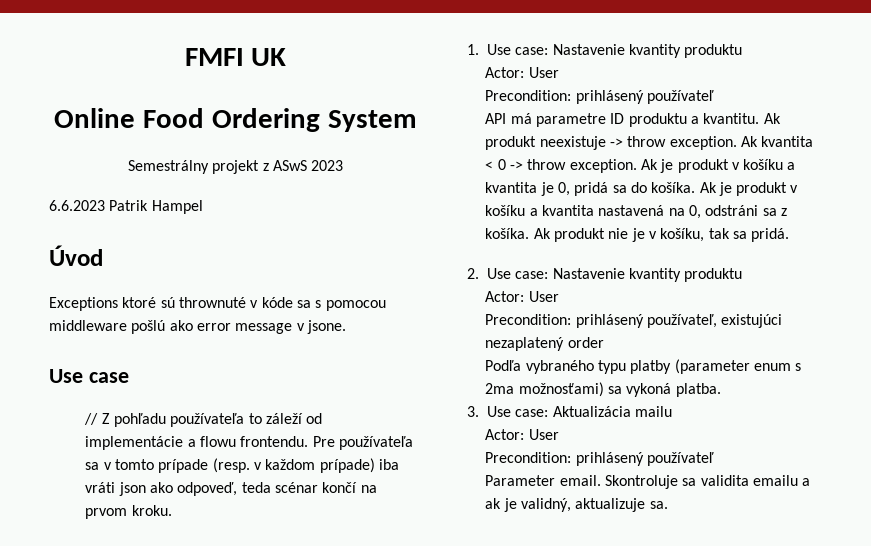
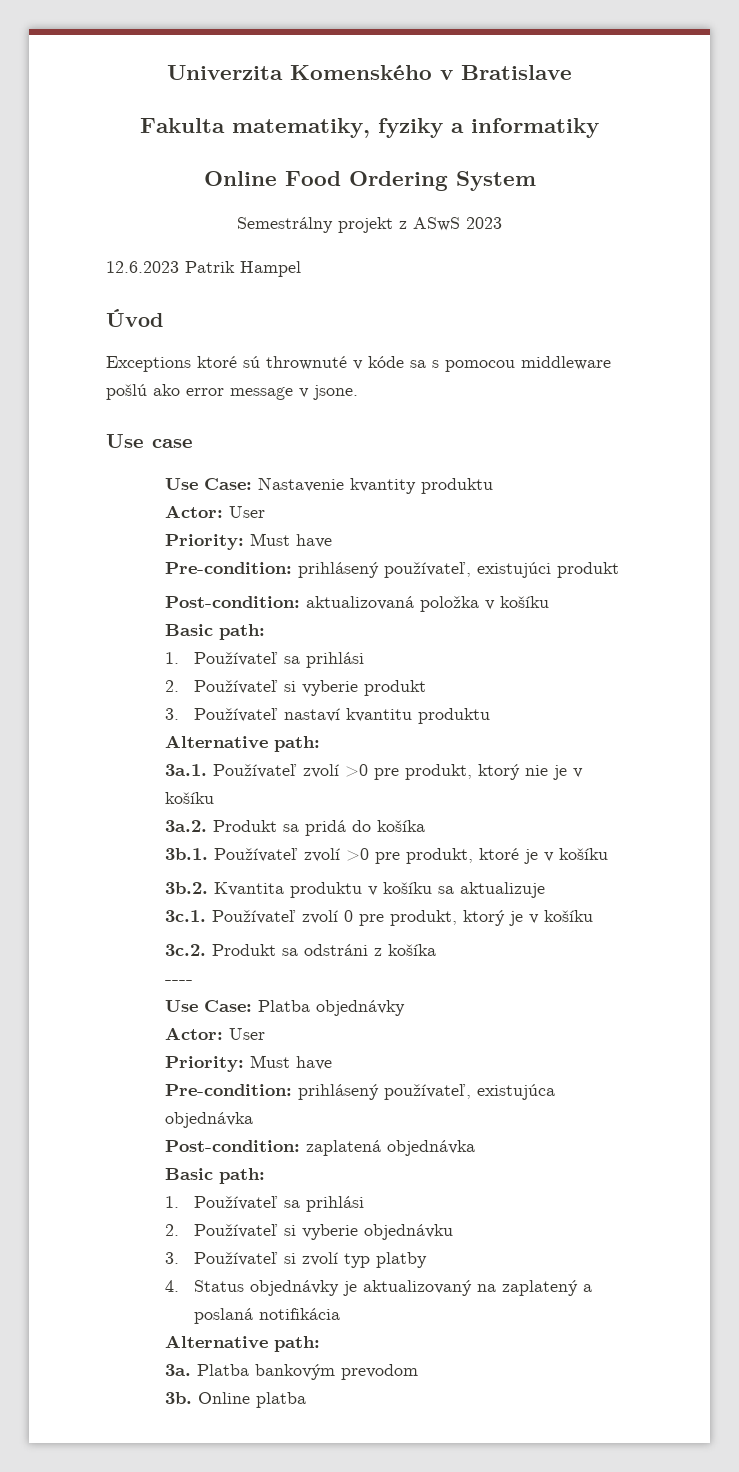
- FMFI UK
+ Univerzita Komenského v Bratislave
+ Fakulta matematiky, fyziky a informatiky
- 6.6.2023 Patrik Hampel
+ 12.6.2023 Patrik Hampel
- // Z pohľadu používateľa to záleží od implementácie a flowu frontendu. Pre používateľa sa v tomto prípade (resp. v každom prípade) iba vráti json ako odpoveď, teda scénar končí na prvom kroku.
- 1. Use case: Nastavenie kvantity produktu
+ Use Case: Nastavenie kvantity produktu
  Actor: User
- Precondition: prihlásený používateľ
- API má parametre ID produktu a kvantitu. Ak produkt neexistuje -> throw exception. Ak kvantita < 0 -> throw exception. Ak je produkt v košíku a kvantita je 0, pridá sa do košíka. Ak je produkt v košíku a kvantita nastavená na 0, odstráni sa z košíka. Ak produkt nie je v košíku, tak sa pridá.
- 2. Use case: Nastavenie kvantity produktu
+ Priority: Must have
+ Pre-condition: prihlásený používateľ, existujúci produkt
+ Post-condition: aktualizovaná položka v košíku
+ Basic path:
+ 1. Používateľ sa prihlási
+ 2. Používateľ si vyberie produkt
+ 3. Používateľ nastaví kvantitu produktu
+ Alternative path:
+ 3a.1. Používateľ zvolí >0 pre produkt, ktorý nie je v košíku
+ 3a.2. Produkt sa pridá do košíka
+ 3b.1. Používateľ zvolí >0 pre produkt, ktoré je v košíku
+ 3b.2. Kvantita produktu v košíku sa aktualizuje
+ 3c.1. Používateľ zvolí 0 pre produkt, ktorý je v košíku
+ 3c.2. Produkt sa odstráni z košíka
+ ----
+ Use Case: Platba objednávky
  Actor: User
- Precondition: prihlásený používateľ, existujúci nezaplatený order
- Podľa vybraného typu platby (parameter enum s 2ma možnosťami) sa vykoná platba.
- 3. Use case: Aktualizácia mailu
- Actor: User
- Precondition: prihlásený používateľ
- Parameter email. Skontroluje sa validita emailu a ak je validný, aktualizuje sa.
+ Priority: Must have
+ Pre-condition: prihlásený používateľ, existujúca objednávka
+ Post-condition: zaplatená objednávka
+ Basic path:
+ 1. Používateľ sa prihlási
+ 2. Používateľ si vyberie objednávku
+ 3. Používateľ si zvolí typ platby
+ 4. Status objednávky je aktualizovaný na zaplatený a poslaná notifikácia
+ Alternative path:
+ 3a. Platba bankovým prevodom
+ 3b. Online platba

